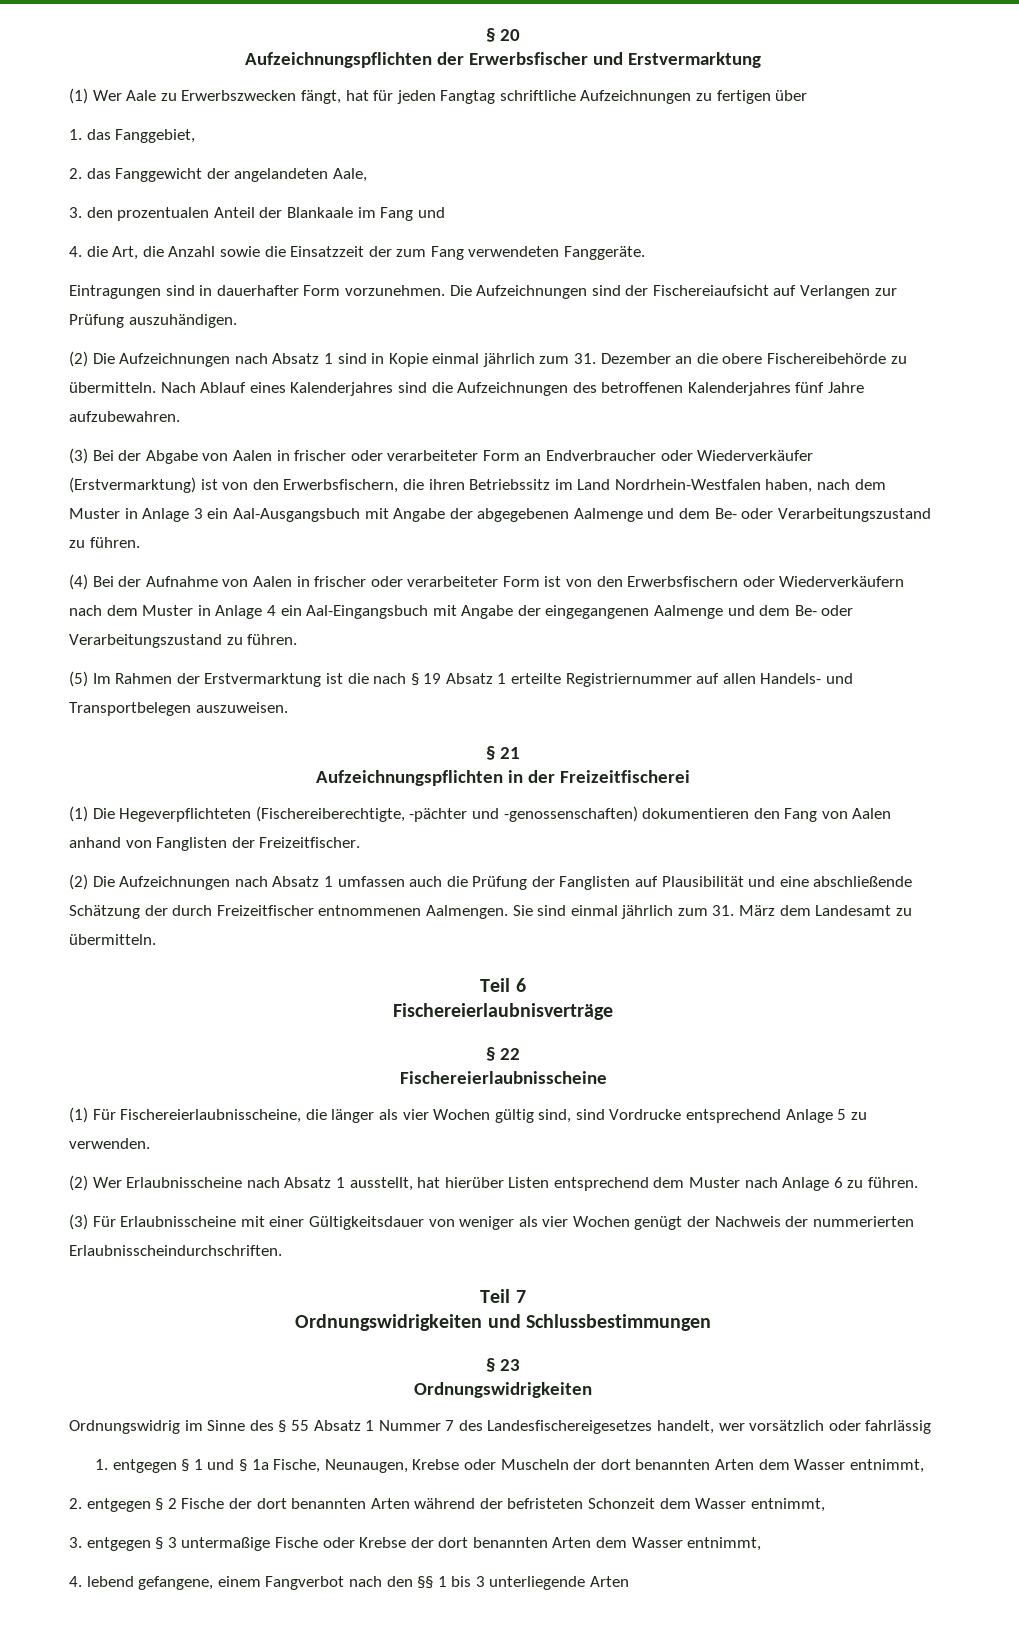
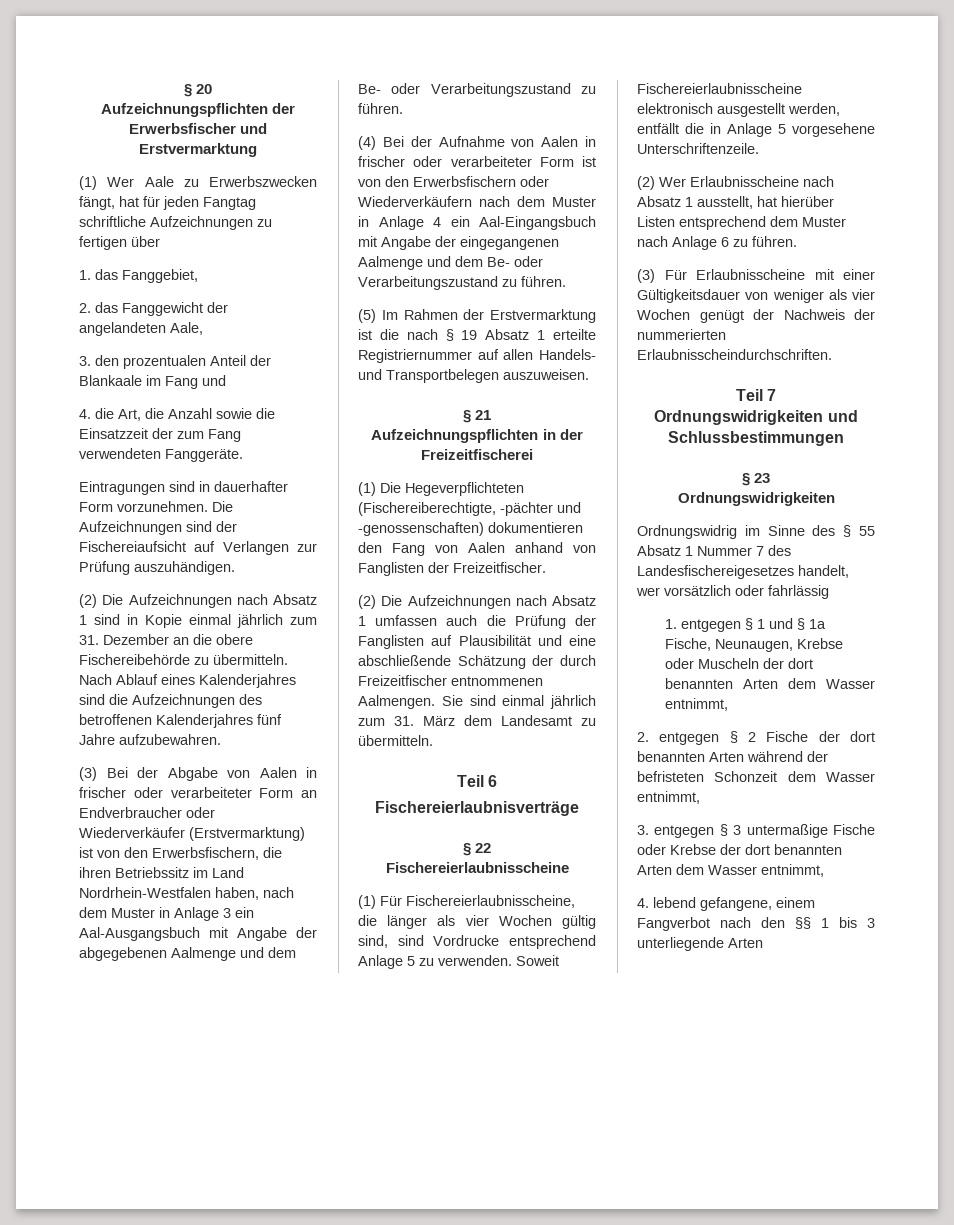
+ Soweit Fischereierlaubnisscheine elektronisch ausgestellt werden, entfällt die in Anlage 5 vorgesehene Unterschriftenzeile.

